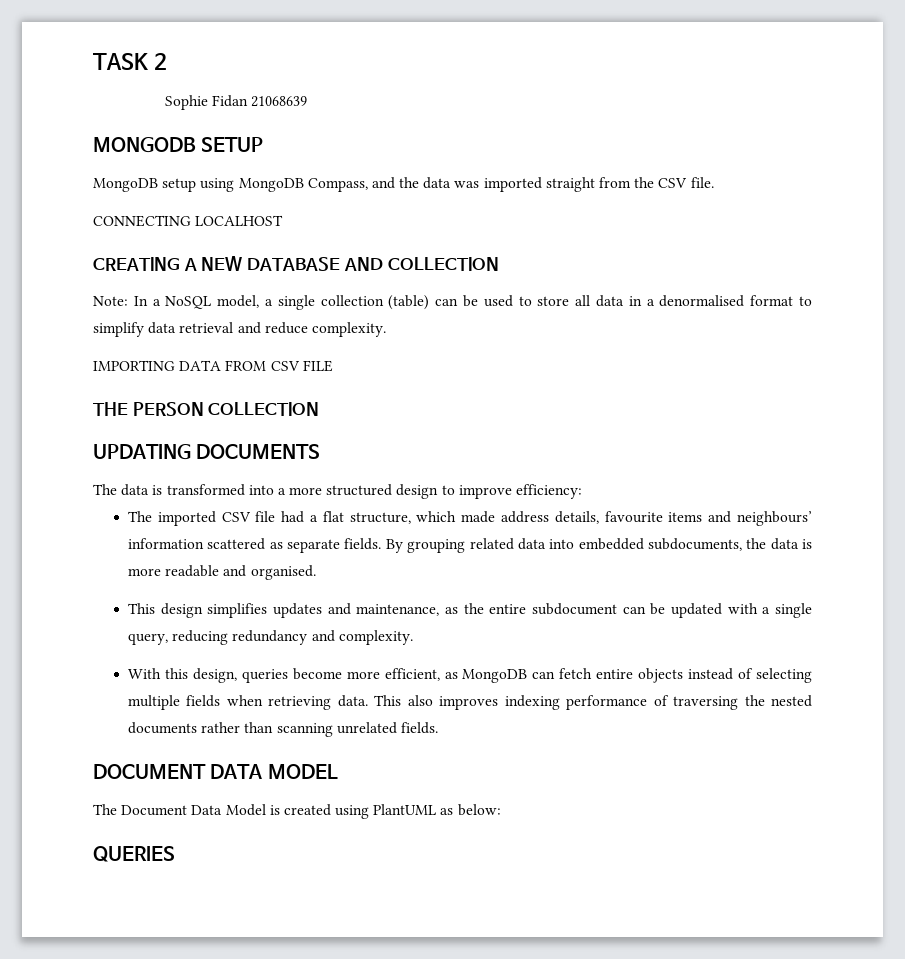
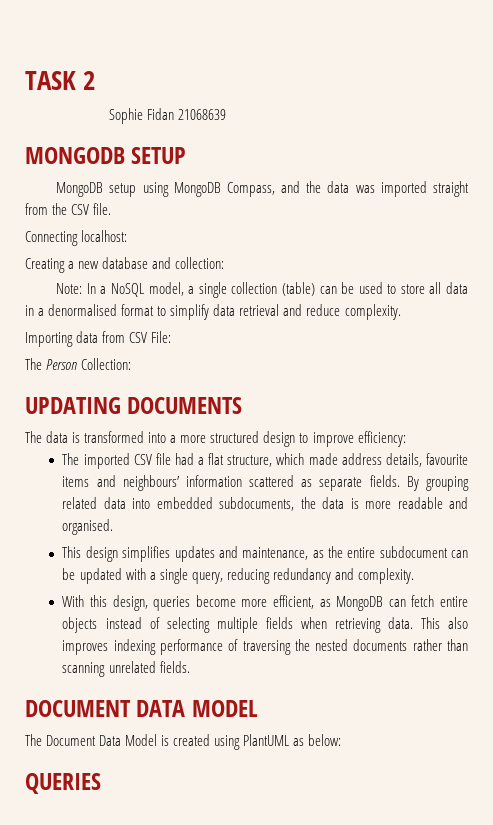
- CONNECTING LOCALHOST
- CREATING A NEW DATABASE AND COLLECTION
+ Connecting localhost:
+ Creating a new database and collection:
- IMPORTING DATA FROM CSV FILE
- THE PERSON COLLECTION
+ Importing data from CSV File:
+ The Person Collection:

